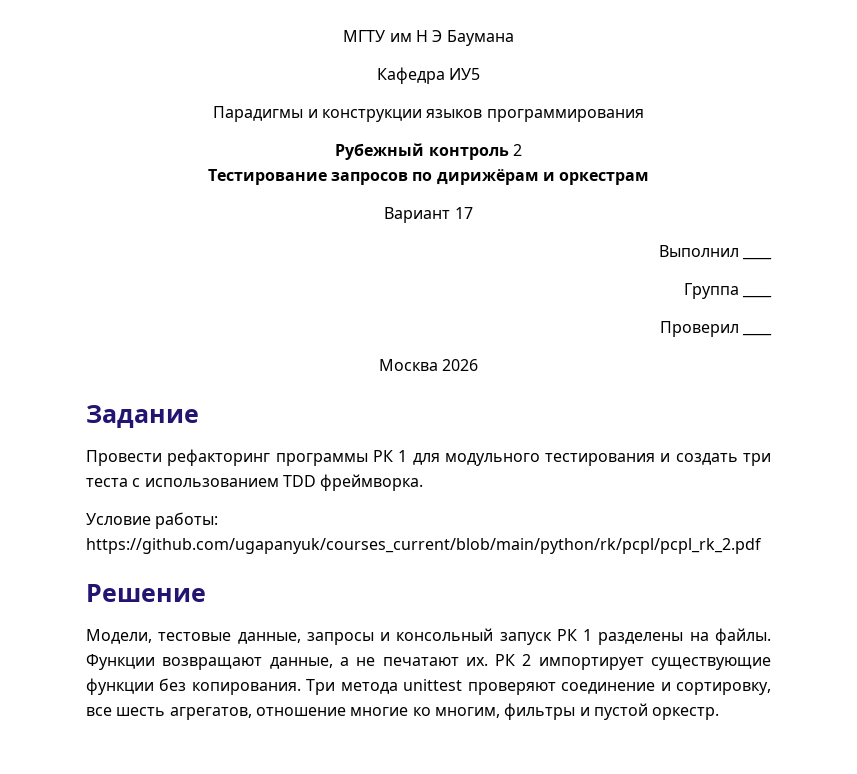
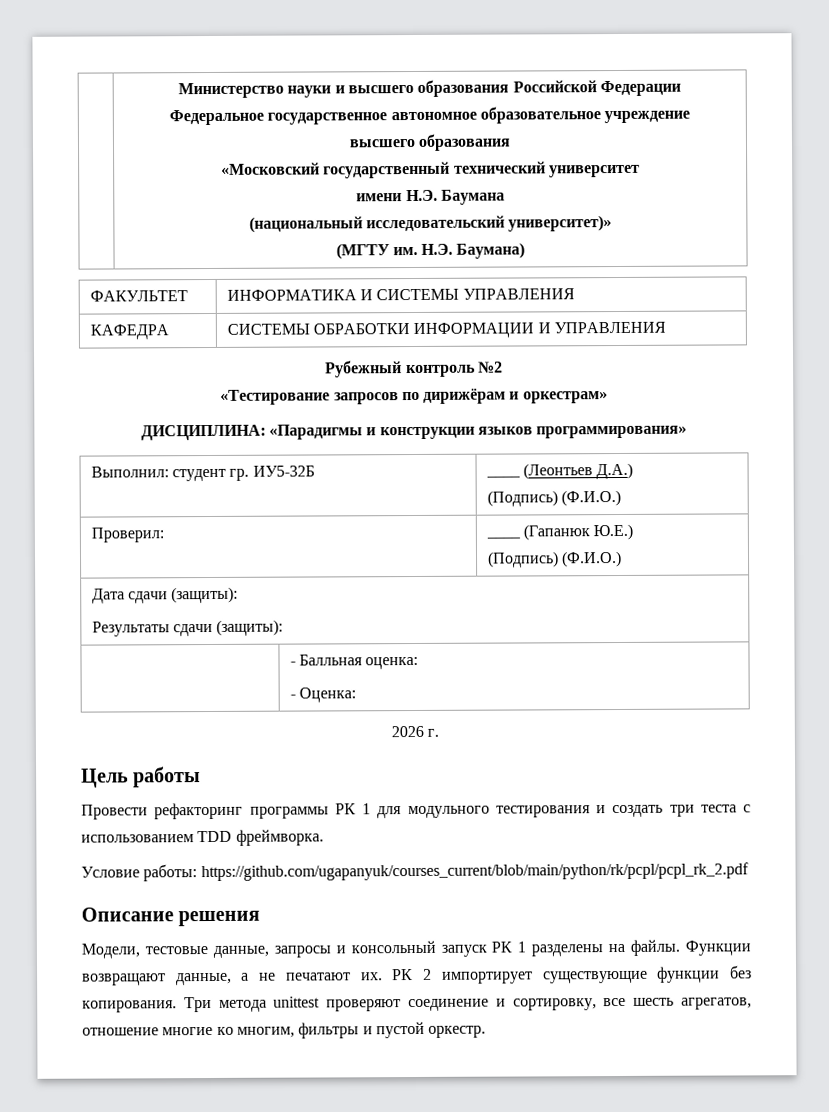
- МГТУ им Н Э Баумана
- Кафедра ИУ5
- Парадигмы и конструкции языков программирования
+ | Министерство науки и высшего образования Российской Федерации
+ Федеральное государственное автономное образовательное учреждение
+ высшего образования
+ «Московский государственный технический университет
+ имени Н.Э. Баумана
+ (национальный исследовательский университет)»
+ (МГТУ им. Н.Э. Баумана)
+ ФАКУЛЬТЕТ | ИНФОРМАТИКА И СИСТЕМЫ УПРАВЛЕНИЯ
+ КАФЕДРА | СИСТЕМЫ ОБРАБОТКИ ИНФОРМАЦИИ И УПРАВЛЕНИЯ
- Рубежный контроль 2
- Тестирование запросов по дирижёрам и оркестрам
- Вариант 17
- Выполнил ____
- Группа ____
- Проверил ____
- Москва 2026
- Задание
+ Рубежный контроль №2
+ «Тестирование запросов по дирижёрам и оркестрам»
+ ДИСЦИПЛИНА: «Парадигмы и конструкции языков программирования»
+ Выполнил: студент гр. ИУ5-32Б | ____ (Леонтьев Д.А.)
+ (Подпись) (Ф.И.О.)
+ Проверил: | ____ (Гапанюк Ю.Е.)
+ (Подпись) (Ф.И.О.)
+ Дата сдачи (защиты):
+ Результаты сдачи (защиты):
+ | - Балльная оценка:
+ - Оценка:
+ 2026 г.
+ Цель работы
- Решение
+ Описание решения

